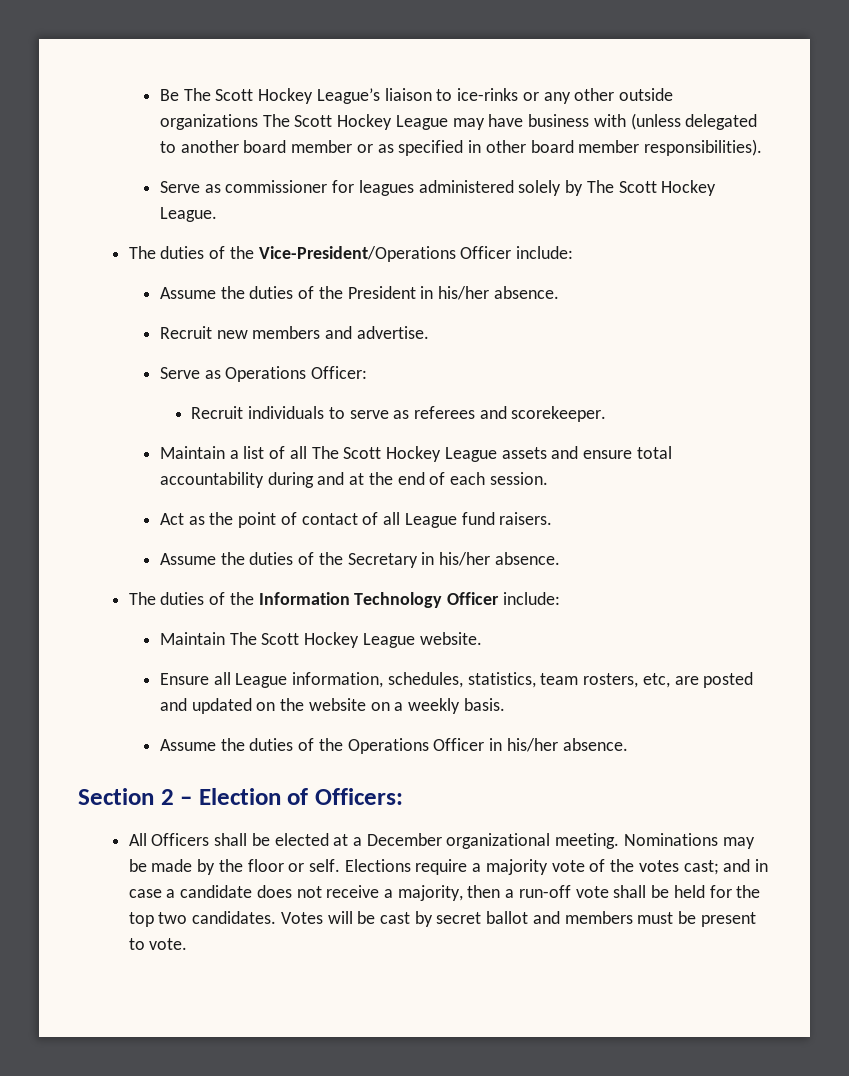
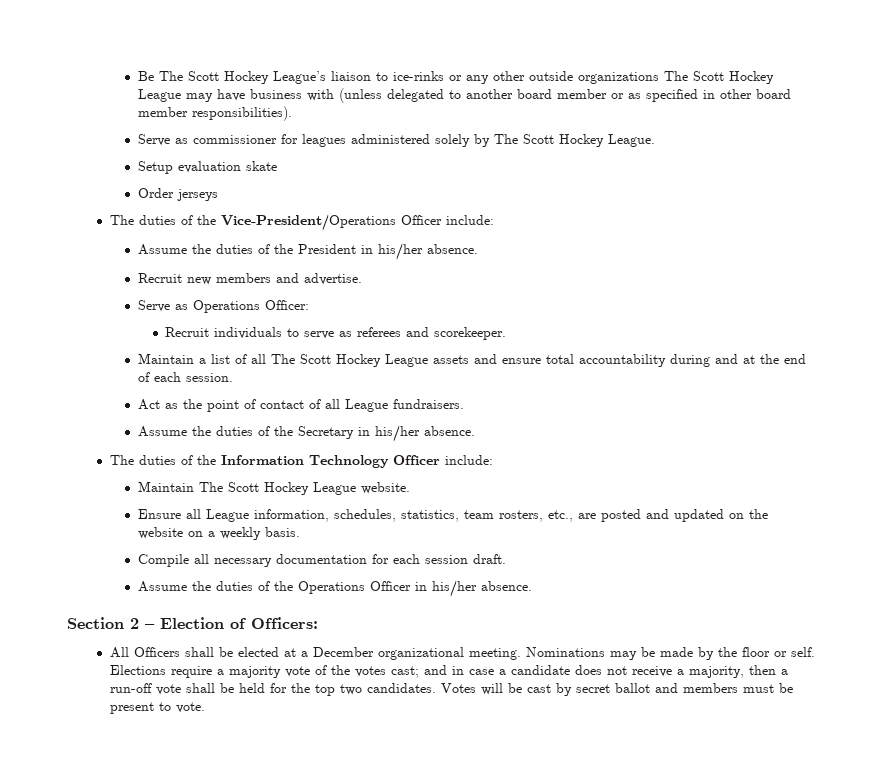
+ Setup evaluation skate
+ Order jerseys
- Act as the point of contact of all League fund raisers.
+ Act as the point of contact of all League fundraisers.
- Ensure all League information, schedules, statistics, team rosters, etc, are posted and updated on the website on a weekly basis.
+ Ensure all League information, schedules, statistics, team rosters, etc., are posted and updated on the website on a weekly basis.
+ Compile all necessary documentation for each session draft.

